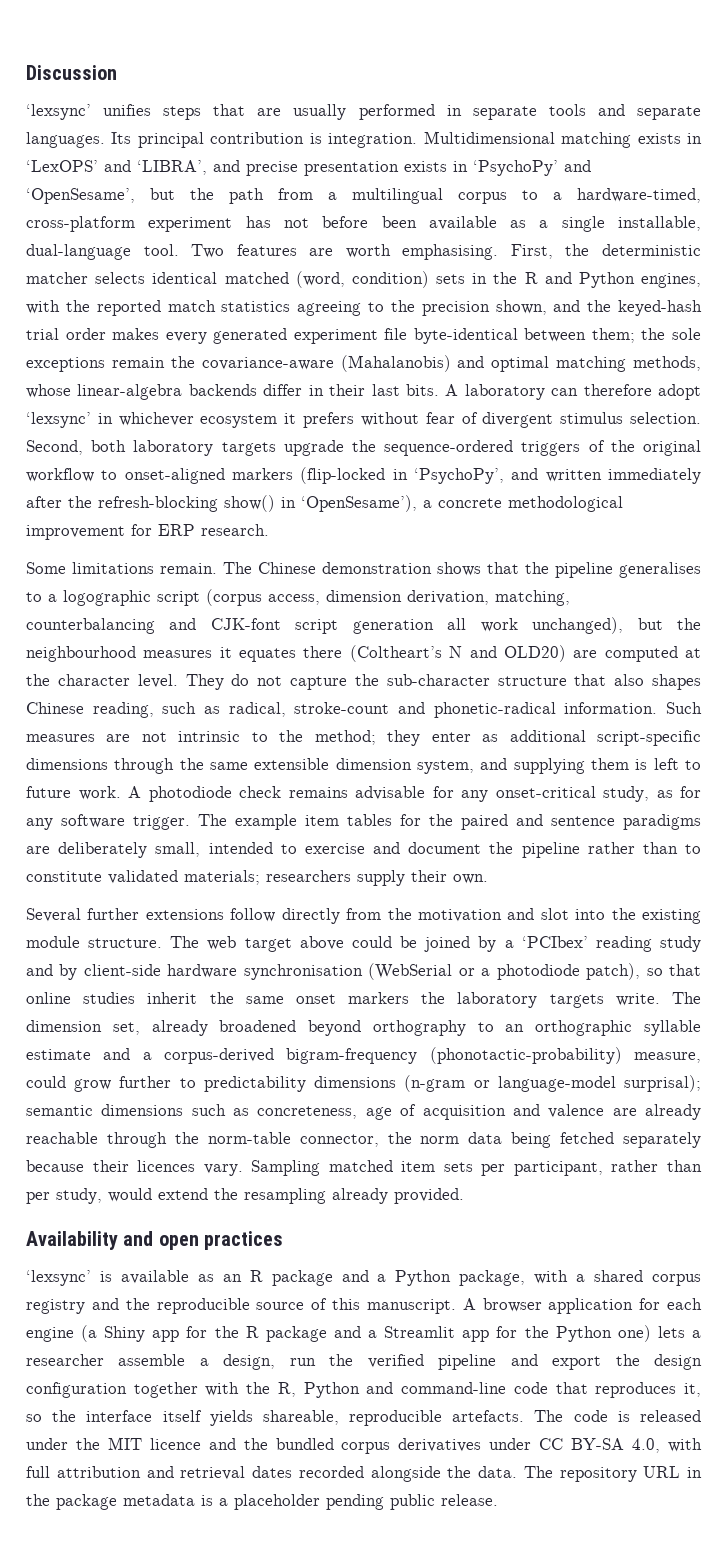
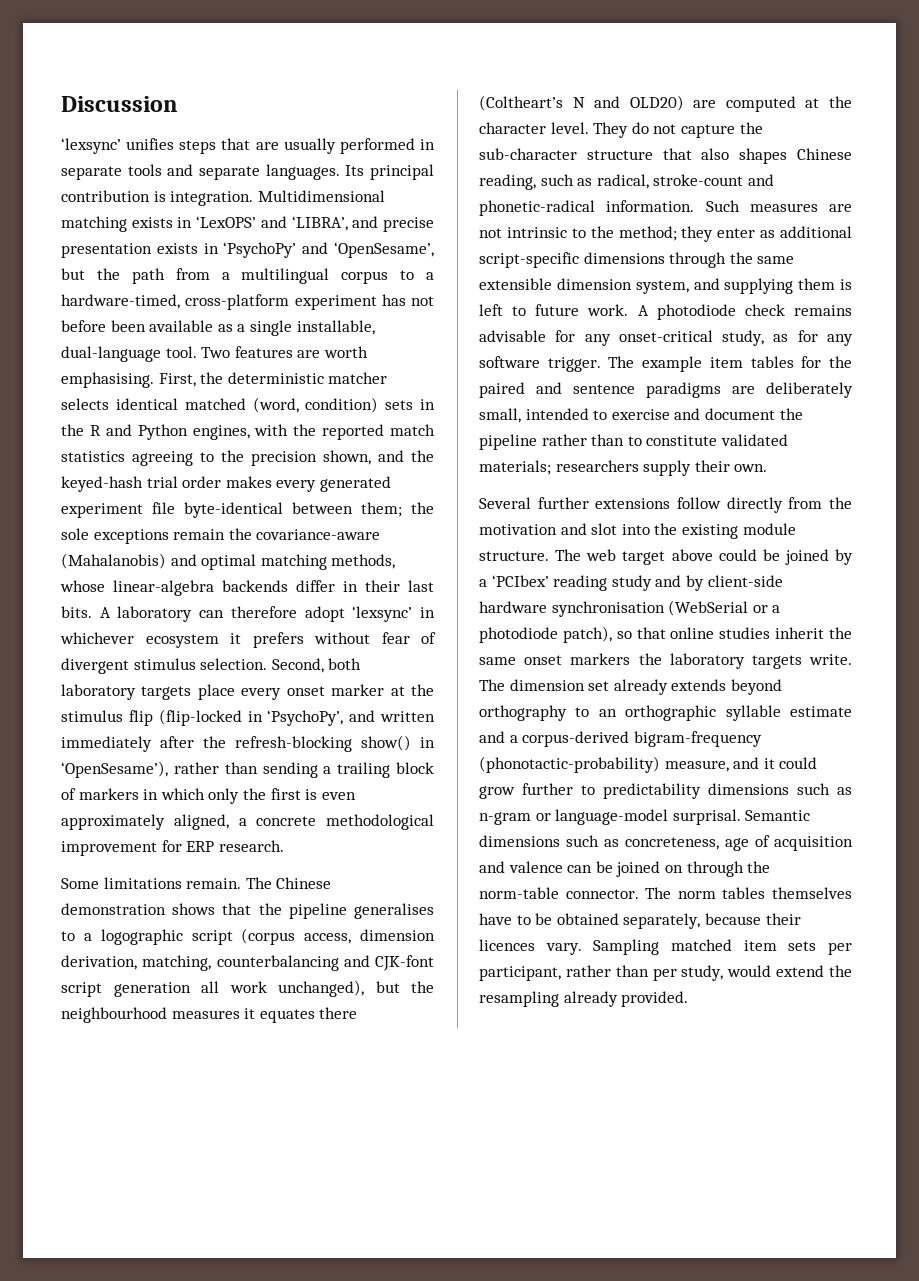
- Second, both laboratory targets upgrade the sequence-ordered triggers of the original workflow to onset-aligned markers (flip-locked in ‘PsychoPy’, and written immediately after the refresh-blocking show() in ‘OpenSesame’), a concrete methodological improvement for ERP research.
+ Second, both laboratory targets place every onset marker at the stimulus flip (flip-locked in ‘PsychoPy’, and written immediately after the refresh-blocking show() in ‘OpenSesame’), rather than sending a trailing block of markers in which only the first is even approximately aligned, a concrete methodological improvement for ERP research.
- The dimension set, already broadened beyond orthography to an orthographic syllable estimate and a corpus-derived bigram-frequency (phonotactic-probability) measure, could grow further to predictability dimensions (n-gram or language-model surprisal); semantic dimensions such as concreteness, age of acquisition and valence are already reachable through the norm-table connector, the norm data being fetched separately because their licences vary.
+ The dimension set already extends beyond orthography to an orthographic syllable estimate and a corpus-derived bigram-frequency (phonotactic-probability) measure, and it could grow further to predictability dimensions such as n-gram or language-model surprisal. Semantic dimensions such as concreteness, age of acquisition and valence can be joined on through the norm-table connector. The norm tables themselves have to be obtained separately, because their licences vary.
- Availability and open practices
- ‘lexsync’ is available as an R package and a Python package, with a shared corpus registry and the reproducible source of this manuscript. A browser application for each engine (a Shiny app for the R package and a Streamlit app for the Python one) lets a researcher assemble a design, run the verified pipeline and export the design configuration together with the R, Python and command-line code that reproduces it, so the interface itself yields shareable, reproducible artefacts. The code is released under the MIT licence and the bundled corpus derivatives under CC BY-SA 4.0, with full attribution and retrieval dates recorded alongside the data. The repository URL in the package metadata is a placeholder pending public release.

